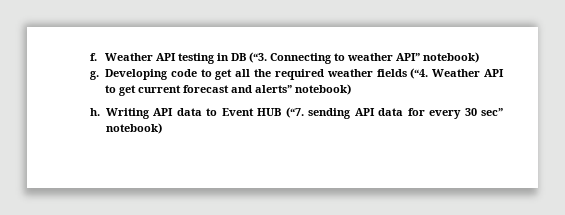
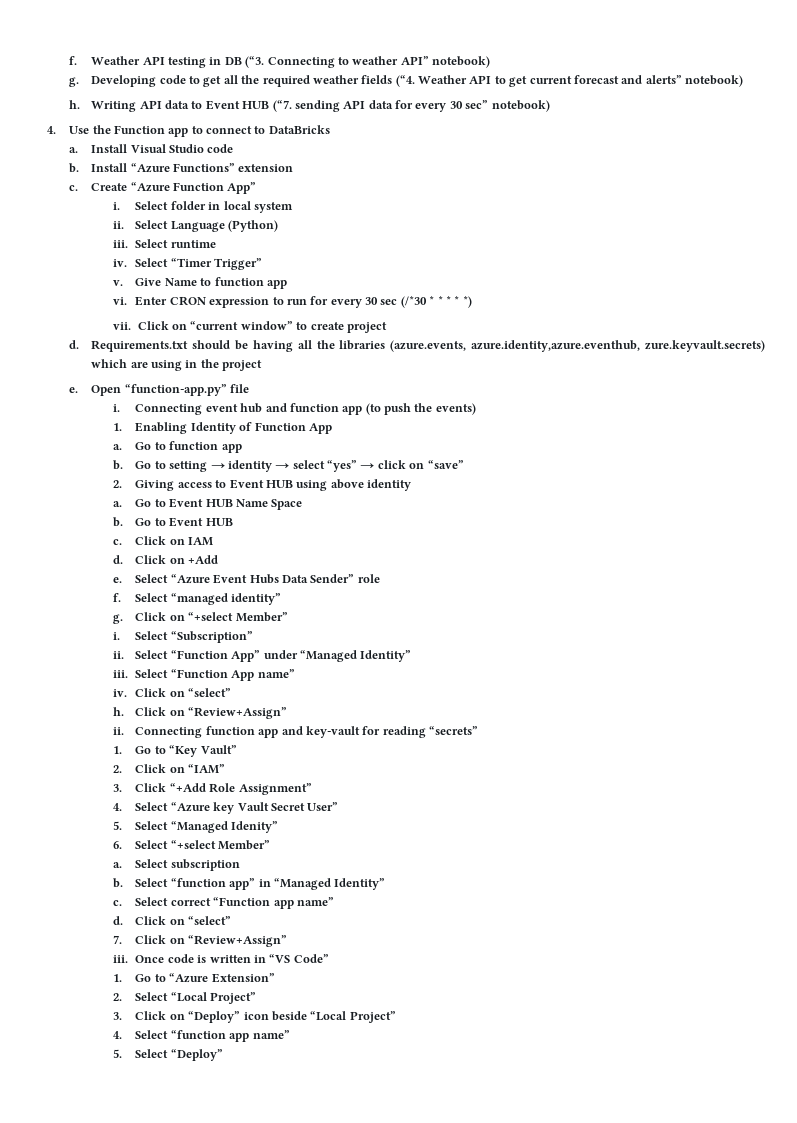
+ 4. Use the Function app to connect to DataBricks
+ a. Install Visual Studio code
+ b. Install “Azure Functions” extension
+ c. Create “Azure Function App”
+ i. Select folder in local system
+ ii. Select Language (Python)
+ iii. Select runtime
+ iv. Select “Timer Trigger”
+ v. Give Name to function app
+ vi. Enter CRON expression to run for every 30 sec (/*30 * * * * *)
+ vii. Click on “current window” to create project
+ d. Requirements.txt should be having all the libraries (azure.events, azure.identity,azure.eventhub, zure.keyvault.secrets) which are using in the project
+ e. Open “function-app.py” file
+ i. Connecting event hub and function app (to push the events)
+ 1. Enabling Identity of Function App
+ a. Go to function app
+ b. Go to setting → identity → select “yes” → click on “save”
+ 2. Giving access to Event HUB using above identity
+ a. Go to Event HUB Name Space
+ b. Go to Event HUB
+ c. Click on IAM
+ d. Click on +Add
+ e. Select “Azure Event Hubs Data Sender” role
+ f. Select “managed identity”
+ g. Click on “+select Member”
+ i. Select “Subscription”
+ ii. Select “Function App” under “Managed Identity”
+ iii. Select “Function App name”
+ iv. Click on “select”
+ h. Click on “Review+Assign”
+ ii. Connecting function app and key-vault for reading “secrets”
+ 1. Go to “Key Vault”
+ 2. Click on “IAM”
+ 3. Click “+Add Role Assignment”
+ 4. Select “Azure key Vault Secret User”
+ 5. Select “Managed Idenity”
+ 6. Select “+select Member”
+ a. Select subscription
+ b. Select “function app” in “Managed Identity”
+ c. Select correct “Function app name”
+ d. Click on “select”
+ 7. Click on “Review+Assign”
+ iii. Once code is written in “VS Code”
+ 1. Go to “Azure Extension”
+ 2. Select “Local Project”
+ 3. Click on “Deploy” icon beside “Local Project”
+ 4. Select “function app name”
+ 5. Select “Deploy”

